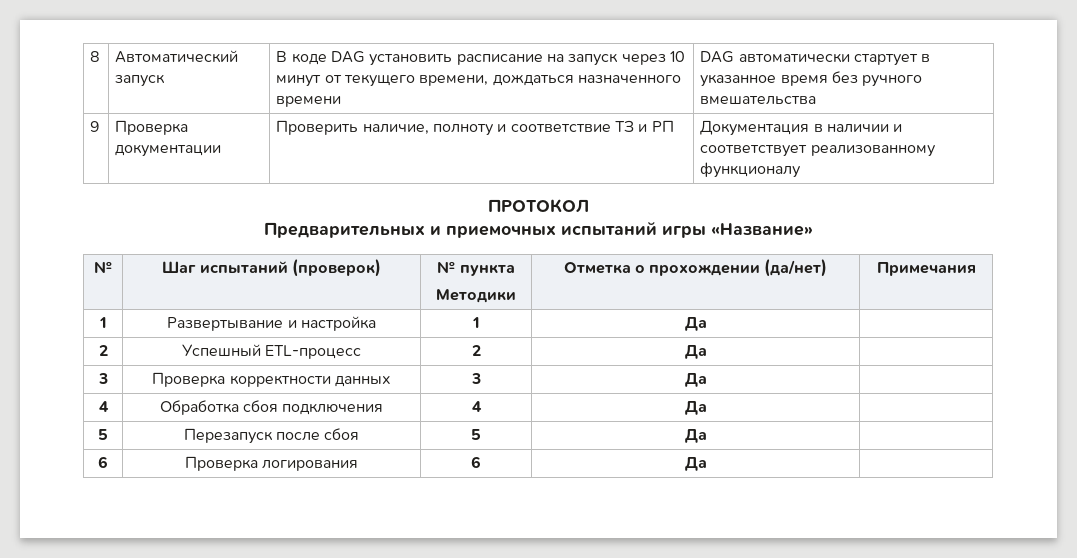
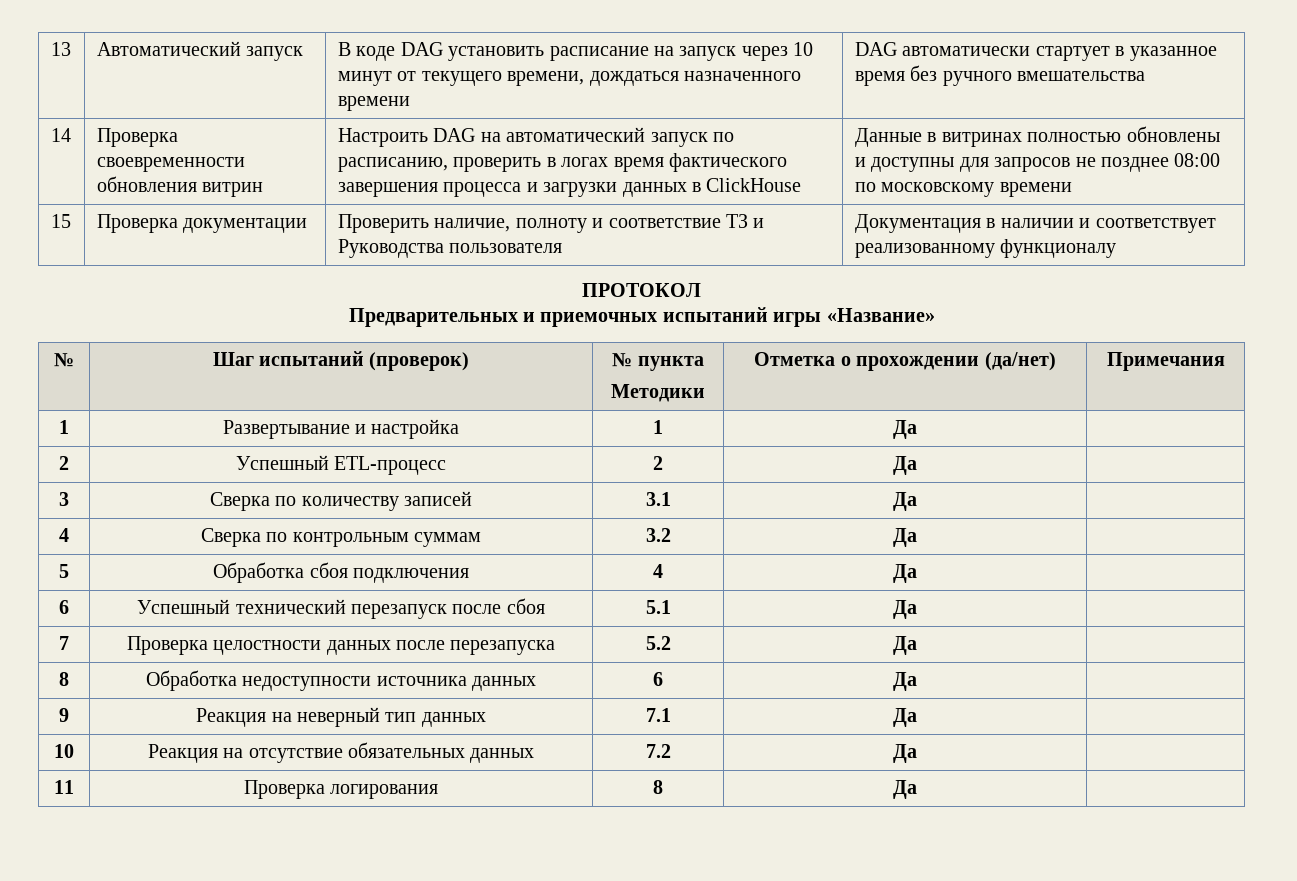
- 8 | Автоматический запуск | В коде DAG установить расписание на запуск через 10 минут от текущего времени, дождаться назначенного времени | DAG автоматически стартует в указанное время без ручного вмешательства
+ 13 | Автоматический запуск | В коде DAG установить расписание на запуск через 10 минут от текущего времени, дождаться назначенного времени | DAG автоматически стартует в указанное время без ручного вмешательства
- 9 | Проверка документации | Проверить наличие, полноту и соответствие ТЗ и РП | Документация в наличии и соответствует реализованному функционалу
+ 14 | Проверка своевременности обновления витрин | Настроить DAG на автоматический запуск по расписанию, проверить в логах время фактического завершения процесса и загрузки данных в ClickHouse | Данные в витринах полностью обновлены и доступны для запросов не позднее 08:00 по московскому времени
+ 15 | Проверка документации | Проверить наличие, полноту и соответствие ТЗ и Руководства пользователя | Документация в наличии и соответствует реализованному функционалу
- 3 | Проверка корректности данных | 3 | Да |
- 4 | Обработка сбоя подключения | 4 | Да |
+ 3 | Сверка по количеству записей | 3.1 | Да |
+ 4 | Сверка по контрольным суммам | 3.2 | Да |
+ 5 | Обработка сбоя подключения | 4 | Да |
- 5 | Перезапуск после сбоя | 5 | Да |
- 6 | Проверка логирования | 6 | Да |
+ 6 | Успешный технический перезапуск после сбоя | 5.1 | Да |
+ 7 | Проверка целостности данных после перезапуска | 5.2 | Да |
+ 8 | Обработка недоступности источника данных | 6 | Да |
+ 9 | Реакция на неверный тип данных | 7.1 | Да |
+ 10 | Реакция на отсутствие обязательных данных | 7.2 | Да |
+ 11 | Проверка логирования | 8 | Да |

